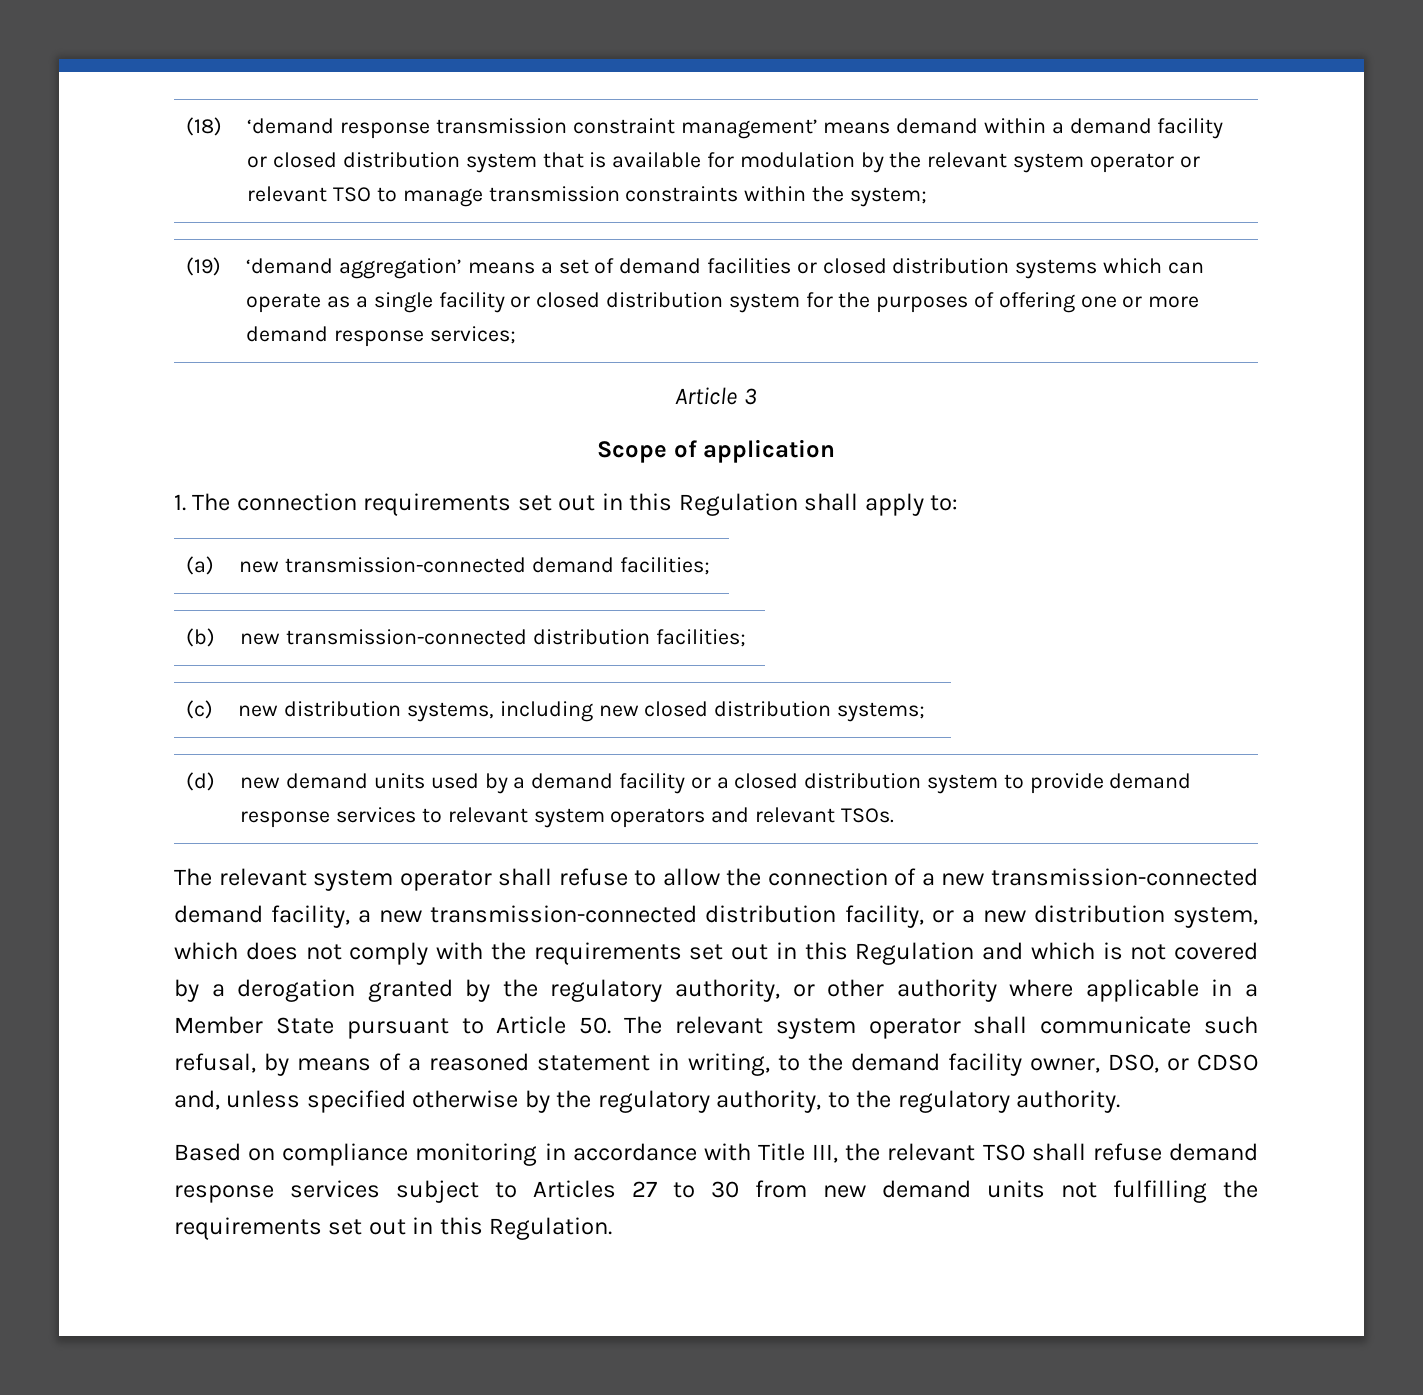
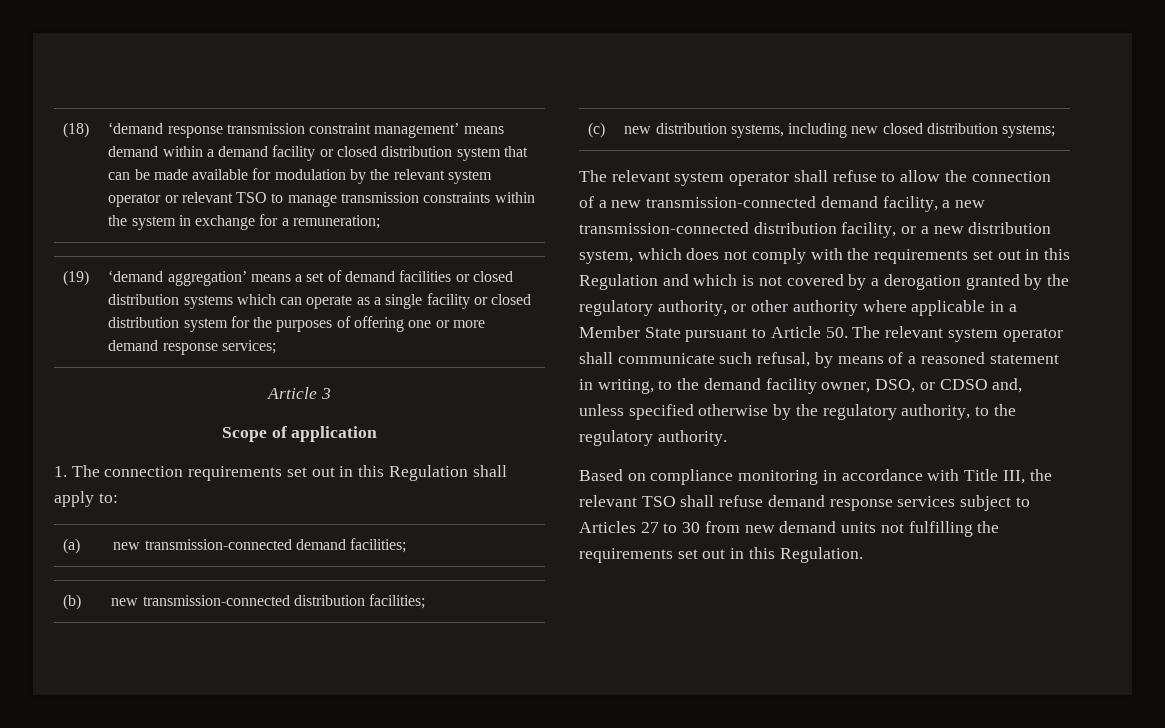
- ‘demand response transmission constraint management’ means demand within a demand facility or closed distribution system that is available for modulation by the relevant system operator or relevant TSO to manage transmission constraints within the system;
+ ‘demand response transmission constraint management’ means demand within a demand facility or closed distribution system that can be made available for modulation by the relevant system operator or relevant TSO to manage transmission constraints within the system in exchange for a remuneration;
- (d) | new demand units used by a demand facility or a closed distribution system to provide demand response services to relevant system operators and relevant TSOs.

